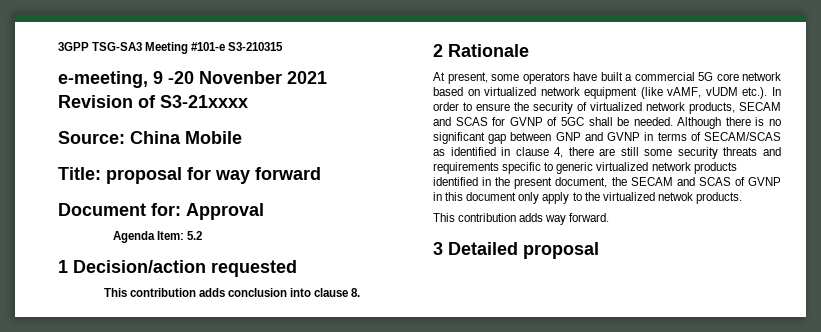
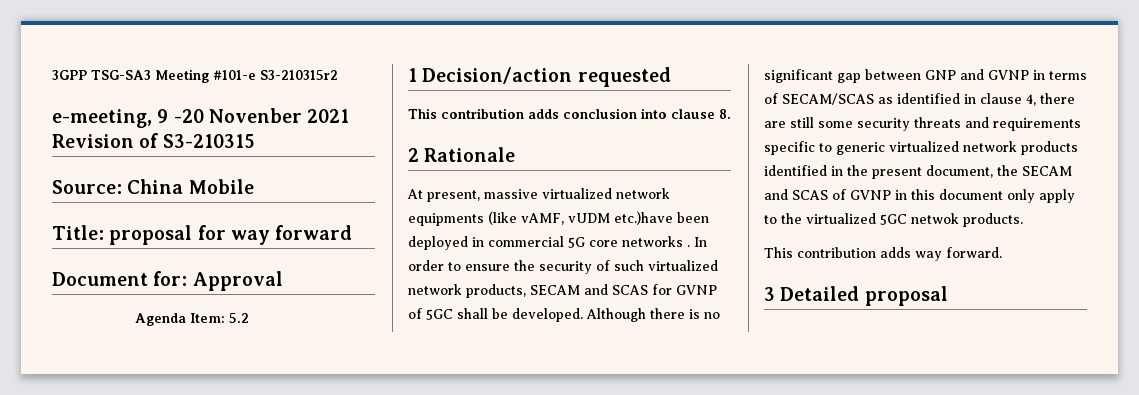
- 3GPP TSG-SA3 Meeting #101-e S3-210315
+ 3GPP TSG-SA3 Meeting #101-e S3-210315r2
- e-meeting, 9 -20 Novenber 2021 Revision of S3-21xxxx
+ e-meeting, 9 -20 Novenber 2021 Revision of S3-210315
- At present, some operators have built a commercial 5G core network based on virtualized network equipment (like vAMF, vUDM etc.). In order to ensure the security of virtualized network products, SECAM and SCAS for GVNP of 5GC shall be needed.
+ At present, massive virtualized network equipments (like vAMF, vUDM etc.)have been deployed in commercial 5G core networks . In order to ensure the security of such virtualized network products, SECAM and SCAS for GVNP of 5GC shall be developed.
- Although there is no significant gap between GNP and GVNP in terms of SECAM/SCAS as identified in clause 4, there are still some security threats and requirements specific to generic virtualized network products identified in the present document, the SECAM and SCAS of GVNP in this document only apply to the virtualized netwok products.
+ Although there is no significant gap between GNP and GVNP in terms of SECAM/SCAS as identified in clause 4, there are still some security threats and requirements specific to generic virtualized network products identified in the present document, the SECAM and SCAS of GVNP in this document only apply to the virtualized 5GC netwok products.

